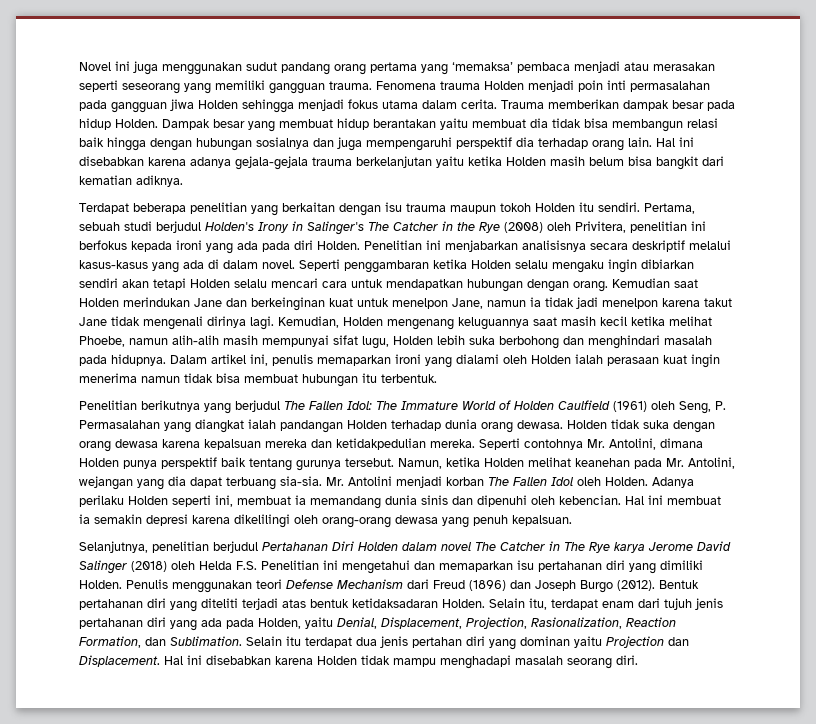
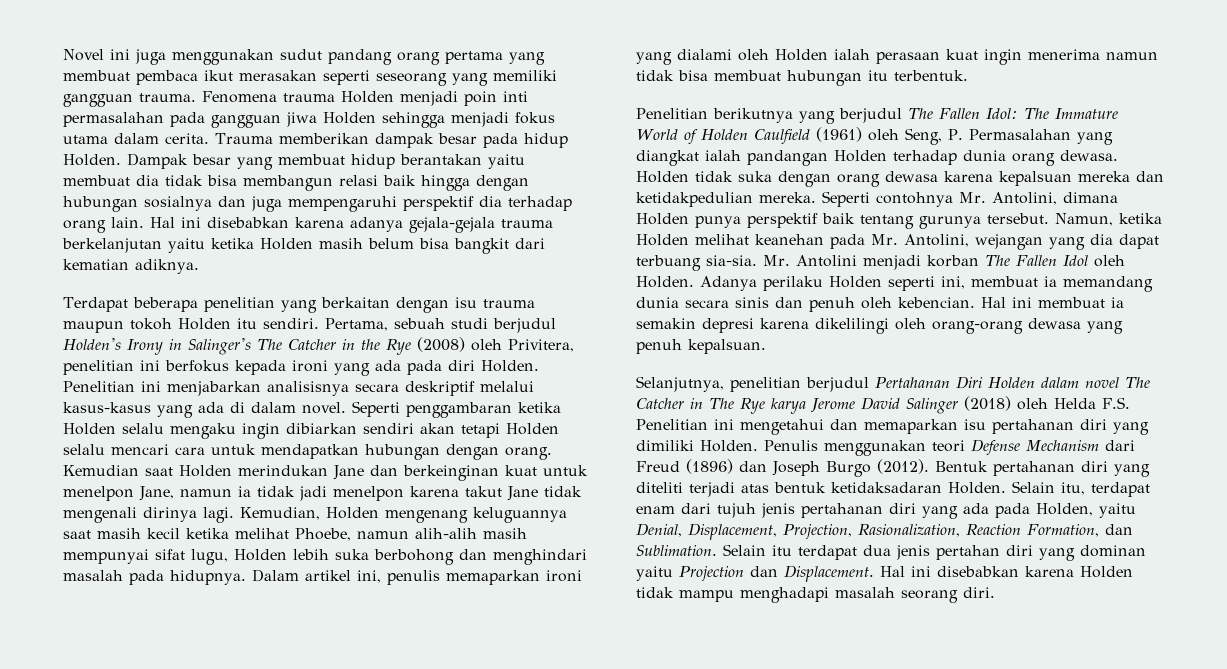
- Novel ini juga menggunakan sudut pandang orang pertama yang ‘memaksa’ pembaca menjadi atau merasakan seperti seseorang yang memiliki gangguan trauma.
+ Novel ini juga menggunakan sudut pandang orang pertama yang membuat pembaca ikut merasakan seperti seseorang yang memiliki gangguan trauma.
- Adanya perilaku Holden seperti ini, membuat ia memandang dunia sinis dan dipenuhi oleh kebencian.
+ Adanya perilaku Holden seperti ini, membuat ia memandang dunia secara sinis dan penuh oleh kebencian.

